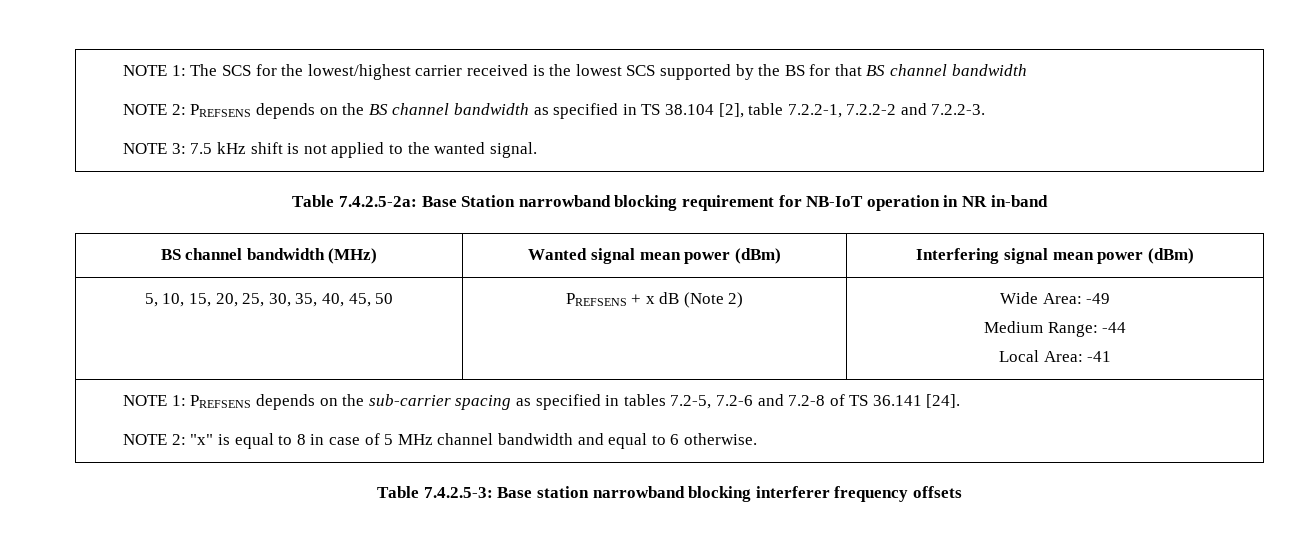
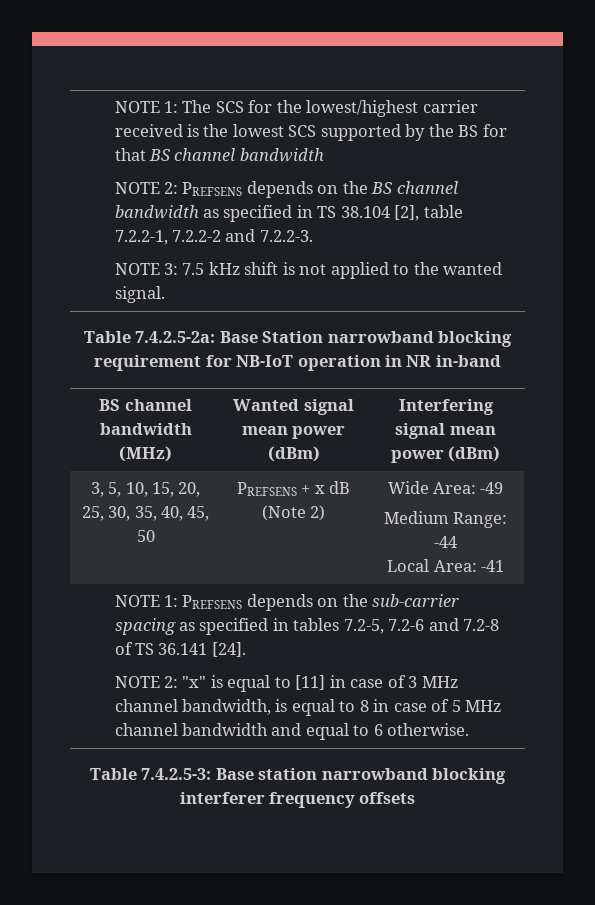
- 5, 10, 15, 20, 25, 30, 35, 40, 45, 50 | PREFSENS + x dB (Note 2) | Wide Area: -49
+ 3, 5, 10, 15, 20, 25, 30, 35, 40, 45, 50 | PREFSENS + x dB (Note 2) | Wide Area: -49
- NOTE 2: "x" is equal to 8 in case of 5 MHz channel bandwidth and equal to 6 otherwise.
+ NOTE 2: "x" is equal to [11] in case of 3 MHz channel bandwidth, is equal to 8 in case of 5 MHz channel bandwidth and equal to 6 otherwise.

